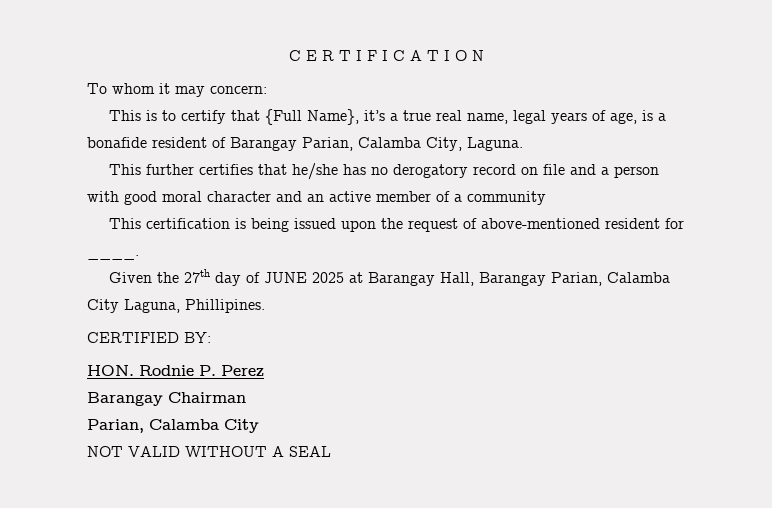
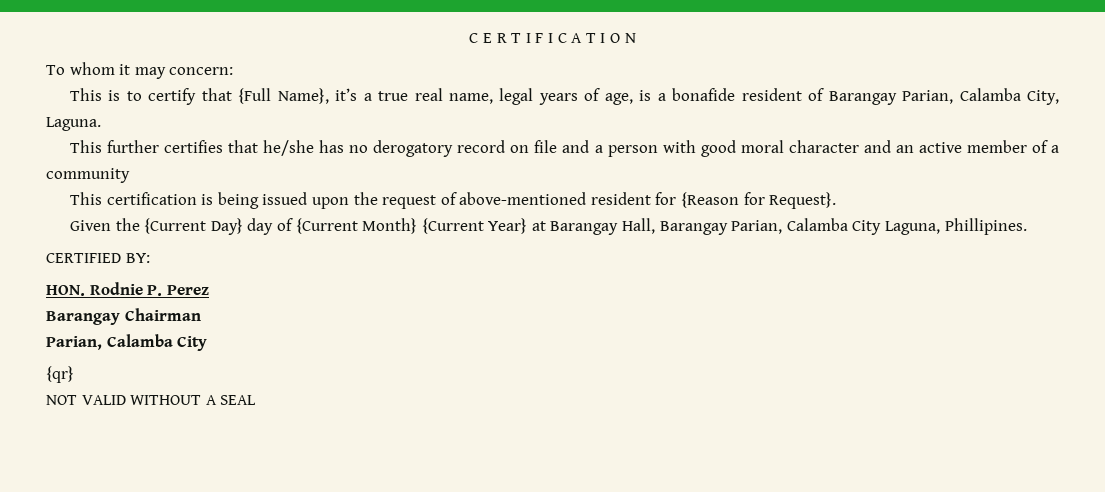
- This certification is being issued upon the request of above-mentioned resident for ____.
+ This certification is being issued upon the request of above-mentioned resident for {Reason for Request}.
- Given the 27th day of JUNE 2025 at Barangay Hall, Barangay Parian, Calamba City Laguna, Phillipines.
+ Given the {Current Day} day of {Current Month} {Current Year} at Barangay Hall, Barangay Parian, Calamba City Laguna, Phillipines.
+ {qr}

